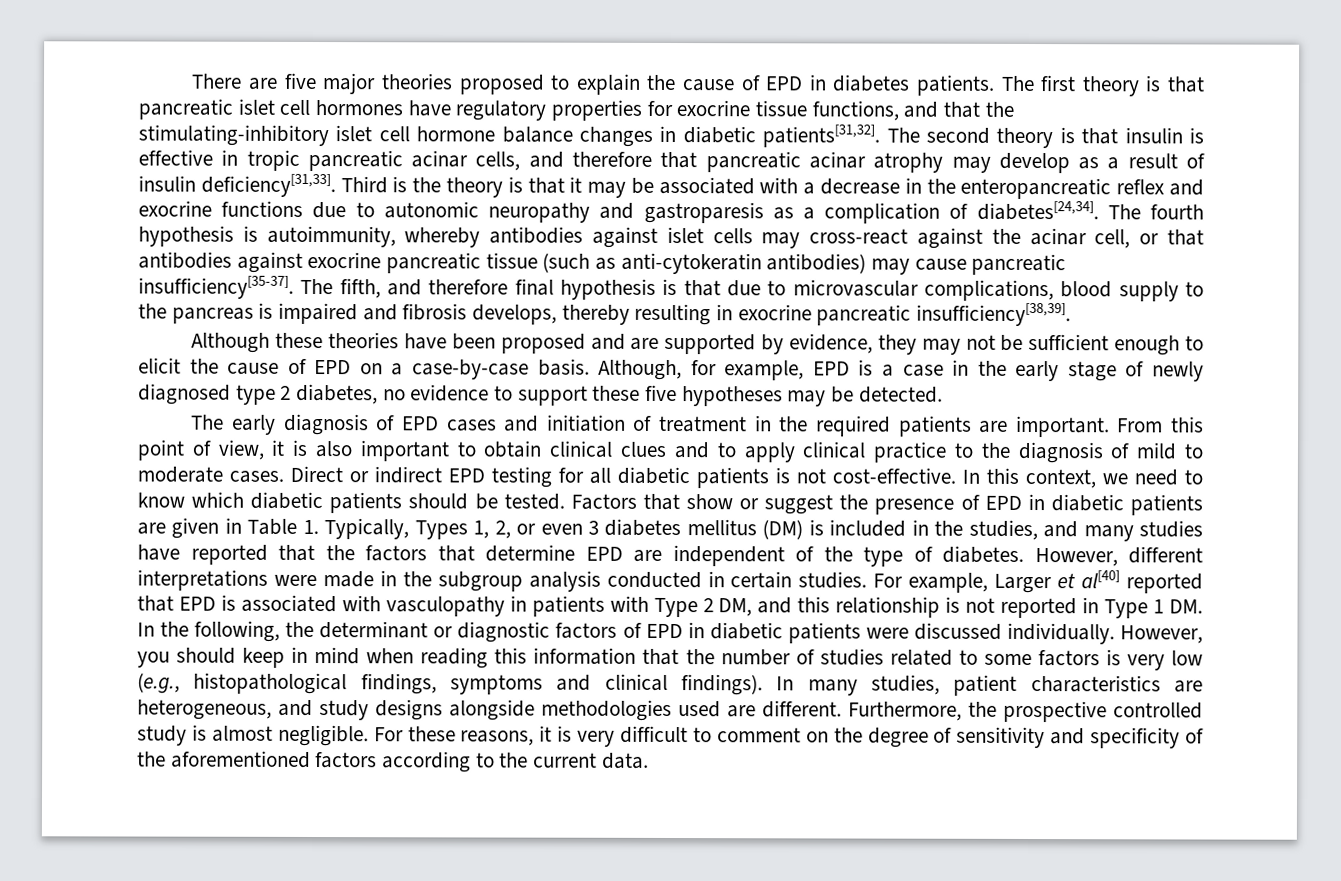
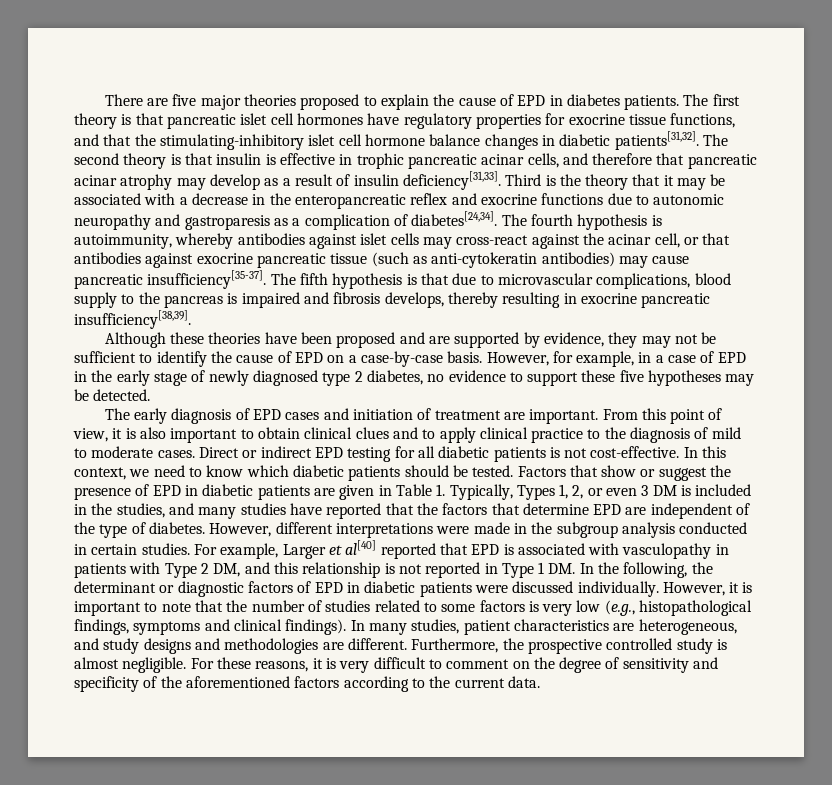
- The second theory is that insulin is effective in tropic pancreatic acinar cells, and therefore that pancreatic acinar atrophy may develop as a result of insulin deficiency[31,33].
+ The second theory is that insulin is effective in trophic pancreatic acinar cells, and therefore that pancreatic acinar atrophy may develop as a result of insulin deficiency[31,33].
- Third is the theory is that it may be associated with a decrease in the enteropancreatic reflex and exocrine functions due to autonomic neuropathy and gastroparesis as a complication of diabetes[24,34].
+ Third is the theory that it may be associated with a decrease in the enteropancreatic reflex and exocrine functions due to autonomic neuropathy and gastroparesis as a complication of diabetes[24,34].
- The fifth, and therefore final hypothesis is that due to microvascular complications, blood supply to the pancreas is impaired and fibrosis develops, thereby resulting in exocrine pancreatic insufficiency[38,39].
+ The fifth hypothesis is that due to microvascular complications, blood supply to the pancreas is impaired and fibrosis develops, thereby resulting in exocrine pancreatic insufficiency[38,39].
- Although these theories have been proposed and are supported by evidence, they may not be sufficient enough to elicit the cause of EPD on a case-by-case basis.
+ Although these theories have been proposed and are supported by evidence, they may not be sufficient to identify the cause of EPD on a case-by-case basis.
- Although, for example, EPD is a case in the early stage of newly diagnosed type 2 diabetes, no evidence to support these five hypotheses may be detected.
+ However, for example, in a case of EPD in the early stage of newly diagnosed type 2 diabetes, no evidence to support these five hypotheses may be detected.
- The early diagnosis of EPD cases and initiation of treatment in the required patients are important.
+ The early diagnosis of EPD cases and initiation of treatment are important.
- Factors that show or suggest the presence of EPD in diabetic patients are given in Table 1. Typically, Types 1, 2, or even 3 diabetes mellitus (DM) is included in the studies, and many studies have reported that the factors that determine EPD are independent of the type of diabetes.
+ Factors that show or suggest the presence of EPD in diabetic patients are given in Table 1. Typically, Types 1, 2, or even 3 DM is included in the studies, and many studies have reported that the factors that determine EPD are independent of the type of diabetes.
- However, you should keep in mind when reading this information that the number of studies related to some factors is very low (e.g., histopathological findings, symptoms and clinical findings).
+ However, it is important to note that the number of studies related to some factors is very low (e.g., histopathological findings, symptoms and clinical findings).
- In many studies, patient characteristics are heterogeneous, and study designs alongside methodologies used are different.
+ In many studies, patient characteristics are heterogeneous, and study designs and methodologies are different.

